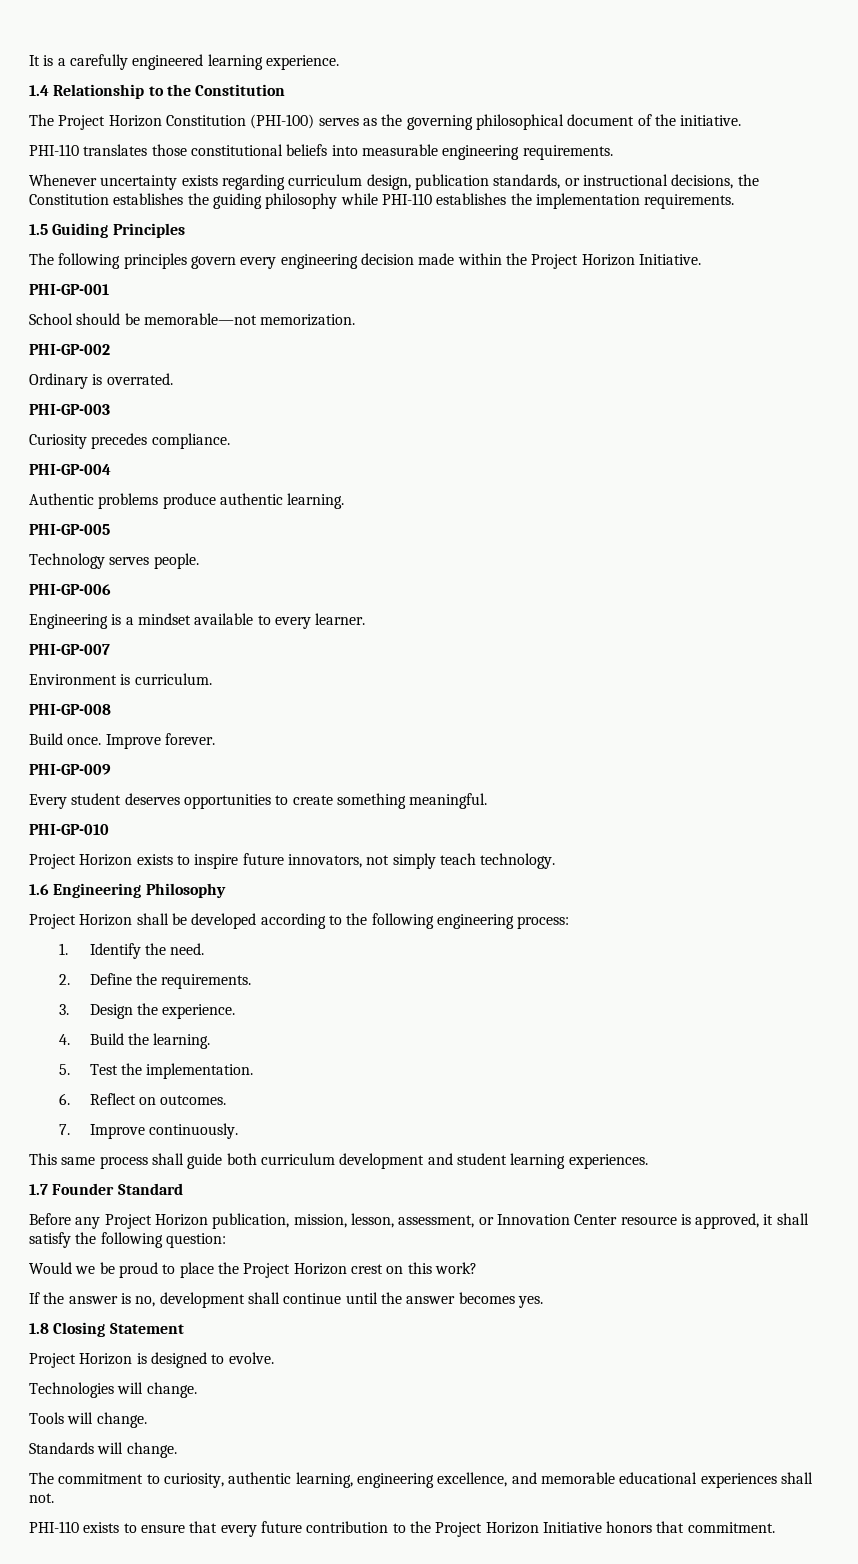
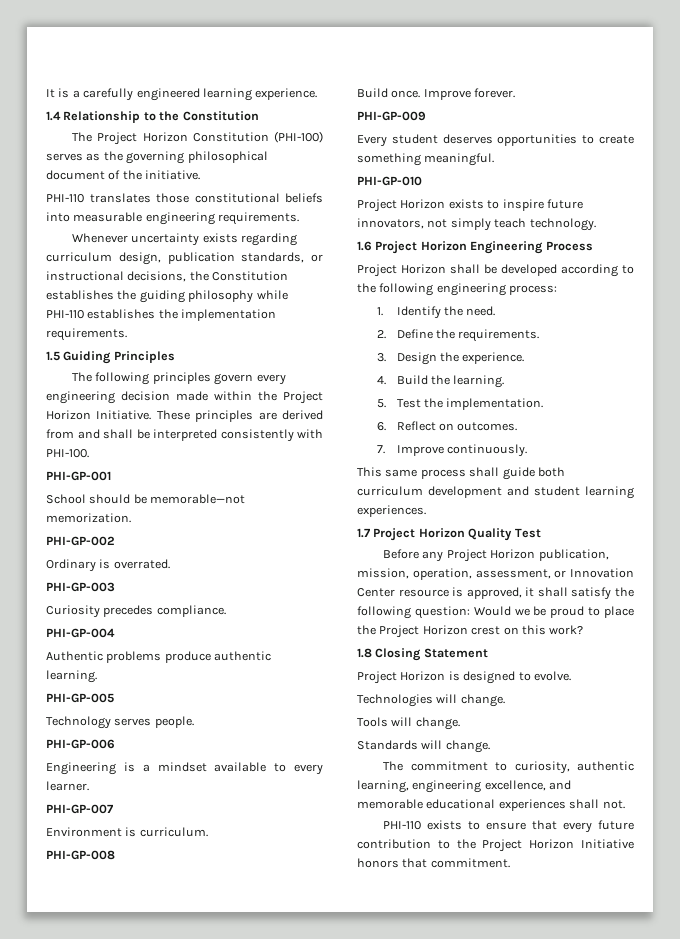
+ These principles are derived from and shall be interpreted consistently with PHI-100.
- 1.6 Engineering Philosophy
+ 1.6 Project Horizon Engineering Process
- 1.7 Founder Standard
+ 1.7 Project Horizon Quality Test
- Before any Project Horizon publication, mission, lesson, assessment, or Innovation Center resource is approved, it shall satisfy the following question:
- Would we be proud to place the Project Horizon crest on this work?
+ Before any Project Horizon publication, mission, operation, assessment, or Innovation Center resource is approved, it shall satisfy the following question: Would we be proud to place the Project Horizon crest on this work?
- If the answer is no, development shall continue until the answer becomes yes.

